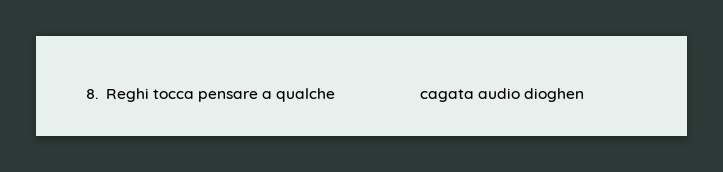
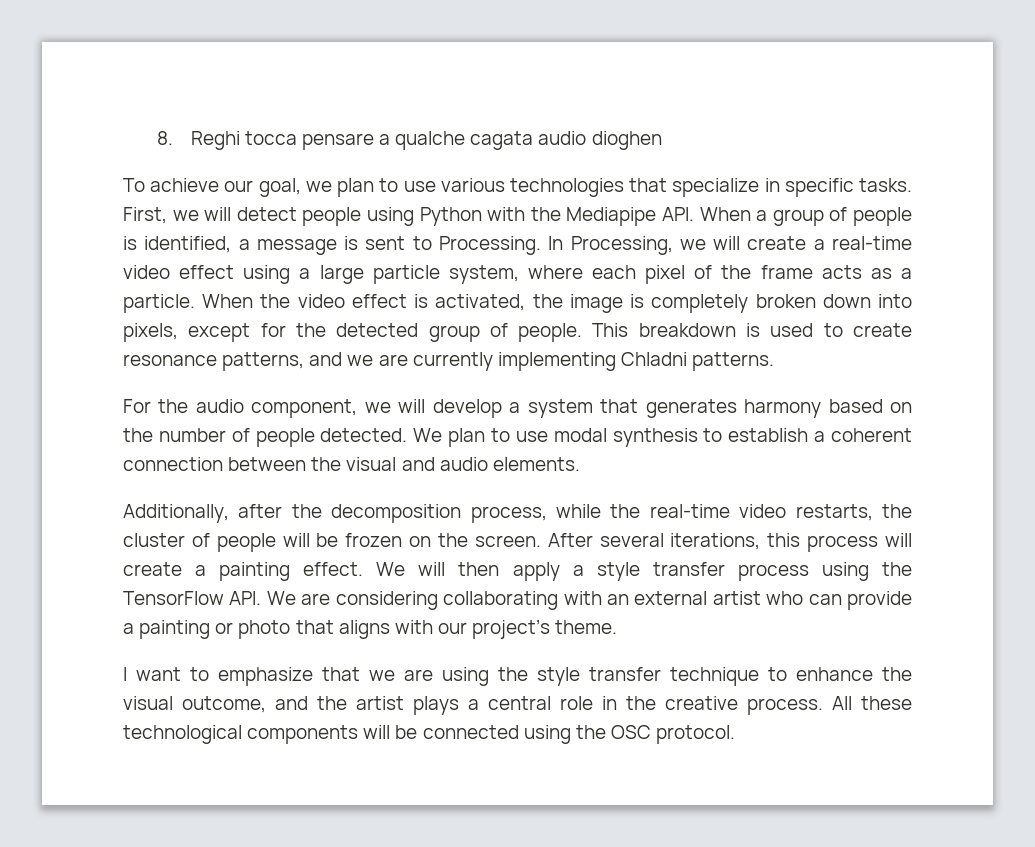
+ To achieve our goal, we plan to use various technologies that specialize in specific tasks. First, we will detect people using Python with the Mediapipe API. When a group of people is identified, a message is sent to Processing. In Processing, we will create a real-time video effect using a large particle system, where each pixel of the frame acts as a particle. When the video effect is activated, the image is completely broken down into pixels, except for the detected group of people. This breakdown is used to create resonance patterns, and we are currently implementing Chladni patterns.
+ For the audio component, we will develop a system that generates harmony based on the number of people detected. We plan to use modal synthesis to establish a coherent connection between the visual and audio elements.
+ Additionally, after the decomposition process, while the real-time video restarts, the cluster of people will be frozen on the screen. After several iterations, this process will create a painting effect. We will then apply a style transfer process using the TensorFlow API. We are considering collaborating with an external artist who can provide a painting or photo that aligns with our project’s theme.
+ I want to emphasize that we are using the style transfer technique to enhance the visual outcome, and the artist plays a central role in the creative process. All these technological components will be connected using the OSC protocol.

